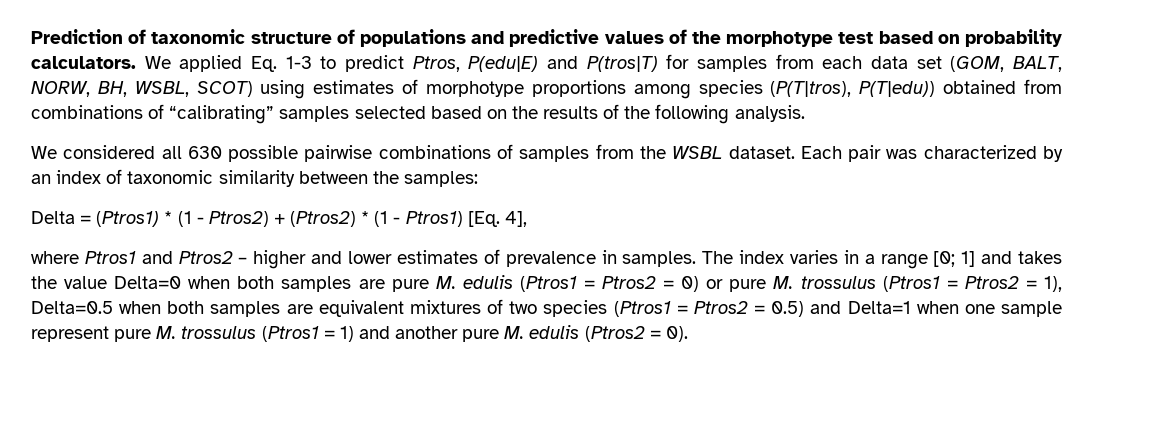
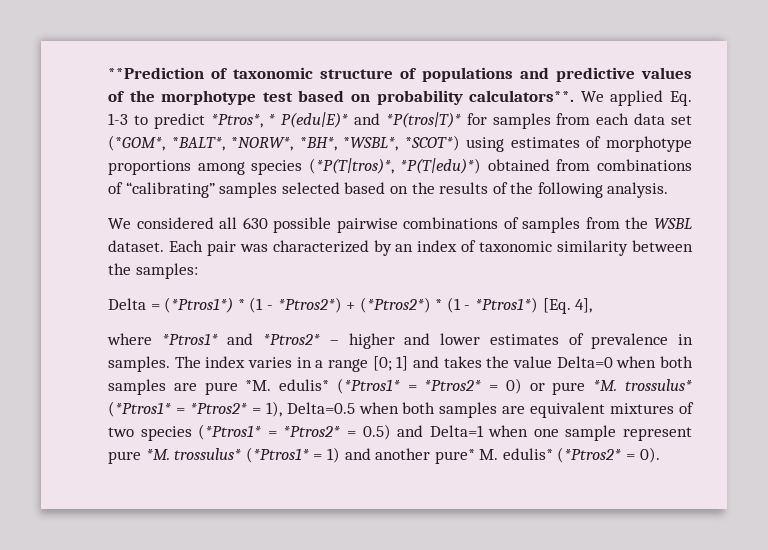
- Prediction of taxonomic structure of populations and predictive values of the morphotype test based on probability calculators.
+ **Prediction of taxonomic structure of populations and predictive values of the morphotype test based on probability calculators**.
- We applied Eq. 1-3 to predict Ptros, P(edu|E) and P(tros|T) for samples from each data set (GOM, BALT, NORW, BH, WSBL, SCOT) using estimates of morphotype proportions among species (P(T|tros), P(T|edu)) obtained from combinations of “calibrating” samples selected based on the results of the following analysis.
+ We applied Eq. 1-3 to predict *Ptros*, * P(edu|E)* and *P(tros|T)* for samples from each data set (*GOM*, *BALT*, *NORW*, *BH*, *WSBL*, *SCOT*) using estimates of morphotype proportions among species (*P(T|tros)*, *P(T|edu)*) obtained from combinations of “calibrating” samples selected based on the results of the following analysis.
- Delta = (Ptros1) * (1 - Ptros2) + (Ptros2) * (1 - Ptros1) [Eq. 4],
+ Delta = (*Ptros1*) * (1 - *Ptros2*) + (*Ptros2*) * (1 - *Ptros1*) [Eq. 4],
- where Ptros1 and Ptros2 – higher and lower estimates of prevalence in samples.
+ where *Ptros1* and *Ptros2* – higher and lower estimates of prevalence in samples.
- The index varies in a range [0; 1] and takes the value Delta=0 when both samples are pure M. edulis (Ptros1 = Ptros2 = 0) or pure M. trossulus (Ptros1 = Ptros2 = 1), Delta=0.5 when both samples are equivalent mixtures of two species (Ptros1 = Ptros2 = 0.5) and Delta=1 when one sample represent pure M. trossulus (Ptros1 = 1) and another pure M. edulis (Ptros2 = 0).
+ The index varies in a range [0; 1] and takes the value Delta=0 when both samples are pure *M. edulis* (*Ptros1* = *Ptros2* = 0) or pure *M. trossulus* (*Ptros1* = *Ptros2* = 1), Delta=0.5 when both samples are equivalent mixtures of two species (*Ptros1* = *Ptros2* = 0.5) and Delta=1 when one sample represent pure *M. trossulus* (*Ptros1* = 1) and another pure* M. edulis* (*Ptros2* = 0).

